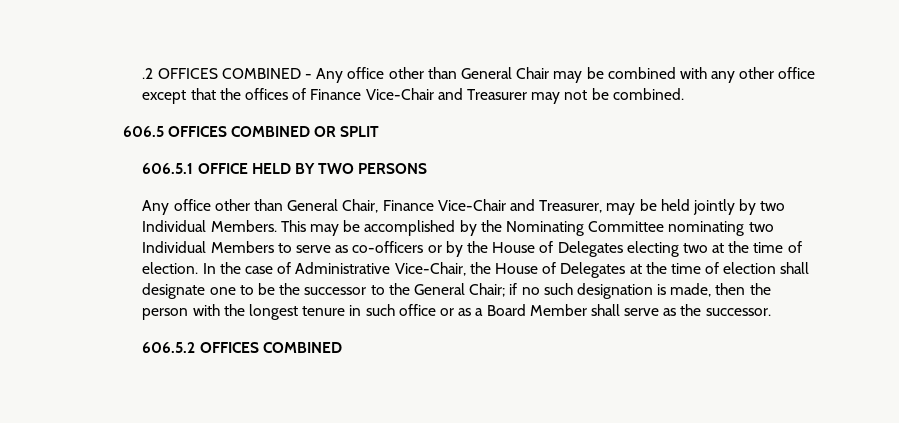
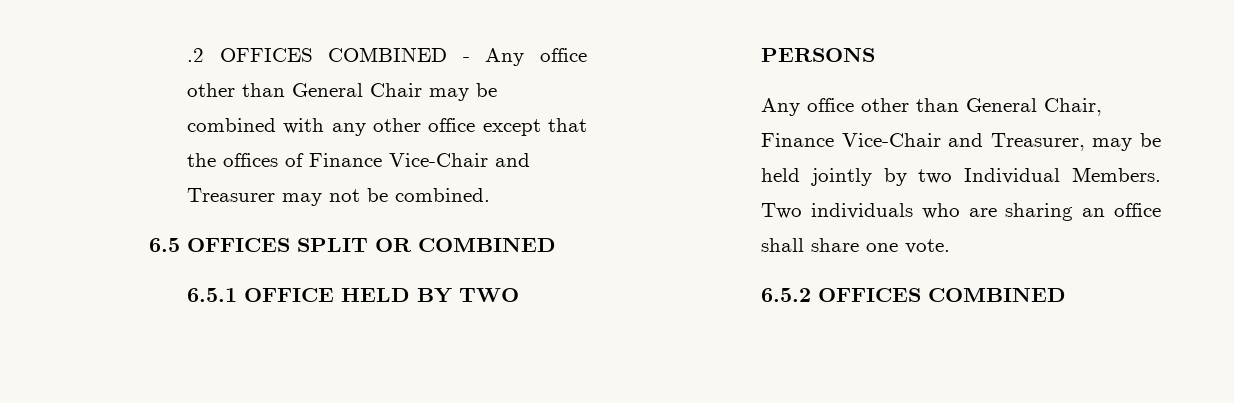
- 606.5 OFFICES COMBINED OR SPLIT
- 606.5.1 OFFICE HELD BY TWO PERSONS
+ 6.5 OFFICES SPLIT OR COMBINED
+ 6.5.1 OFFICE HELD BY TWO PERSONS
- This may be accomplished by the Nominating Committee nominating two Individual Members to serve as co-officers or by the House of Delegates electing two at the time of election. In the case of Administrative Vice-Chair, the House of Delegates at the time of election shall designate one to be the successor to the General Chair; if no such designation is made, then the person with the longest tenure in such office or as a Board Member shall serve as the successor.
- 606.5.2 OFFICES COMBINED
+ Two individuals who are sharing an office shall share one vote.
+ 6.5.2 OFFICES COMBINED

